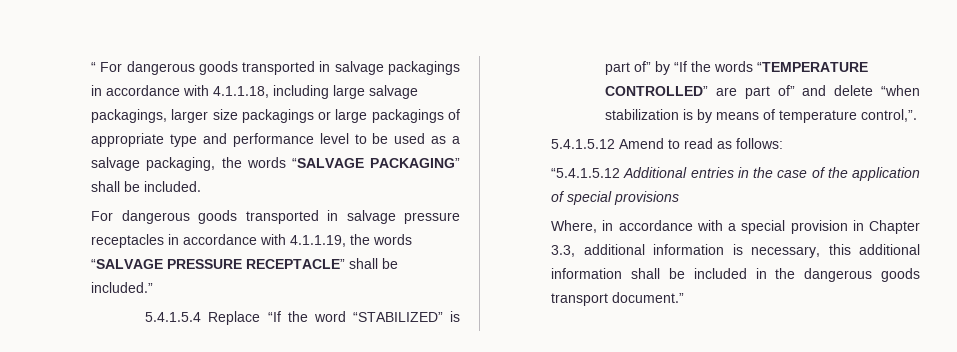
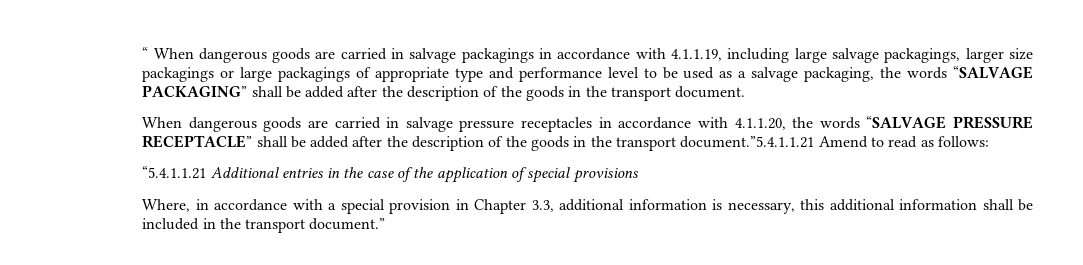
- “ For dangerous goods transported in salvage packagings in accordance with 4.1.1.18, including large salvage packagings, larger size packagings or large packagings of appropriate type and performance level to be used as a salvage packaging, the words “SALVAGE PACKAGING” shall be included.
- For dangerous goods transported in salvage pressure receptacles in accordance with 4.1.1.19, the words “SALVAGE PRESSURE RECEPTACLE” shall be included.”
- 5.4.1.5.4 Replace “If the word “STABILIZED” is part of” by “If the words “TEMPERATURE CONTROLLED” are part of” and delete “when stabilization is by means of temperature control,”.
- 5.4.1.5.12 Amend to read as follows:
+ “ When dangerous goods are carried in salvage packagings in accordance with 4.1.1.19, including large salvage packagings, larger size packagings or large packagings of appropriate type and performance level to be used as a salvage packaging, the words “SALVAGE PACKAGING” shall be added after the description of the goods in the transport document.
+ When dangerous goods are carried in salvage pressure receptacles in accordance with 4.1.1.20, the words “SALVAGE PRESSURE RECEPTACLE” shall be added after the description of the goods in the transport document.”5.4.1.1.21 Amend to read as follows:
- “5.4.1.5.12 Additional entries in the case of the application of special provisions
+ “5.4.1.1.21 Additional entries in the case of the application of special provisions
- Where, in accordance with a special provision in Chapter 3.3, additional information is necessary, this additional information shall be included in the dangerous goods transport document.”
+ Where, in accordance with a special provision in Chapter 3.3, additional information is necessary, this additional information shall be included in the transport document.”

